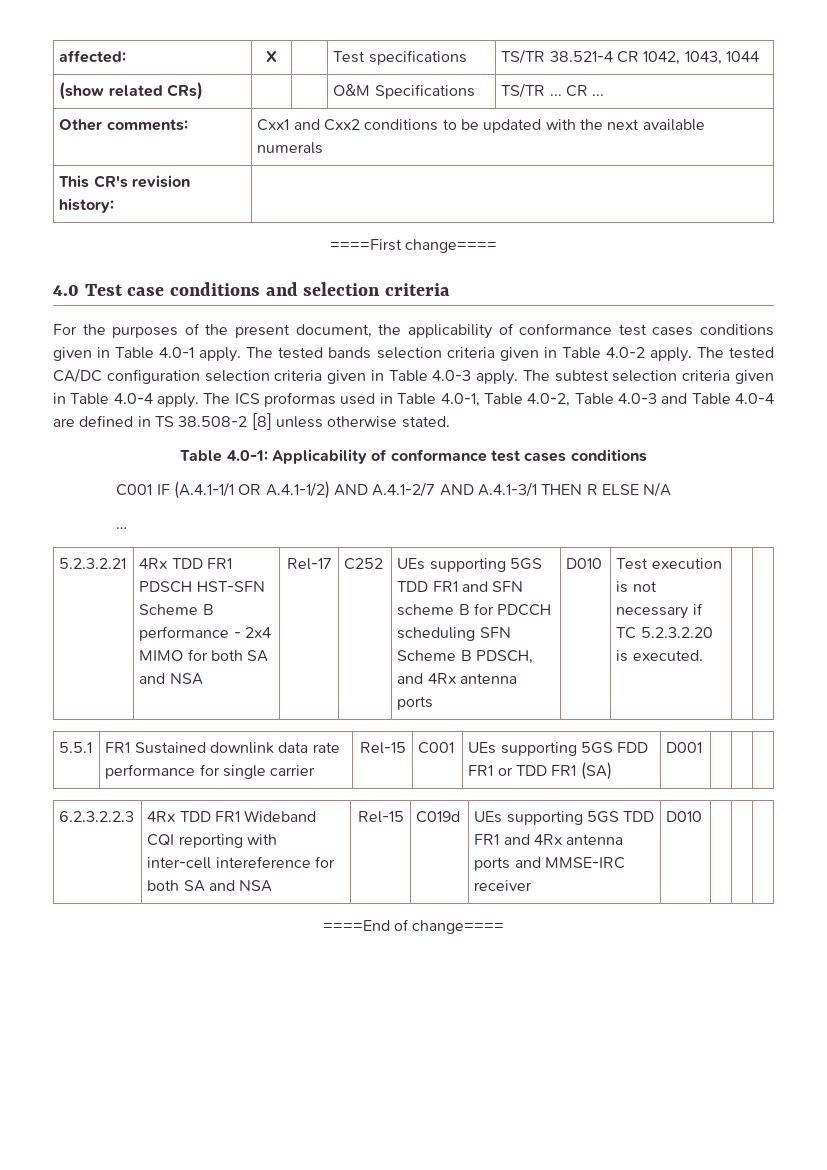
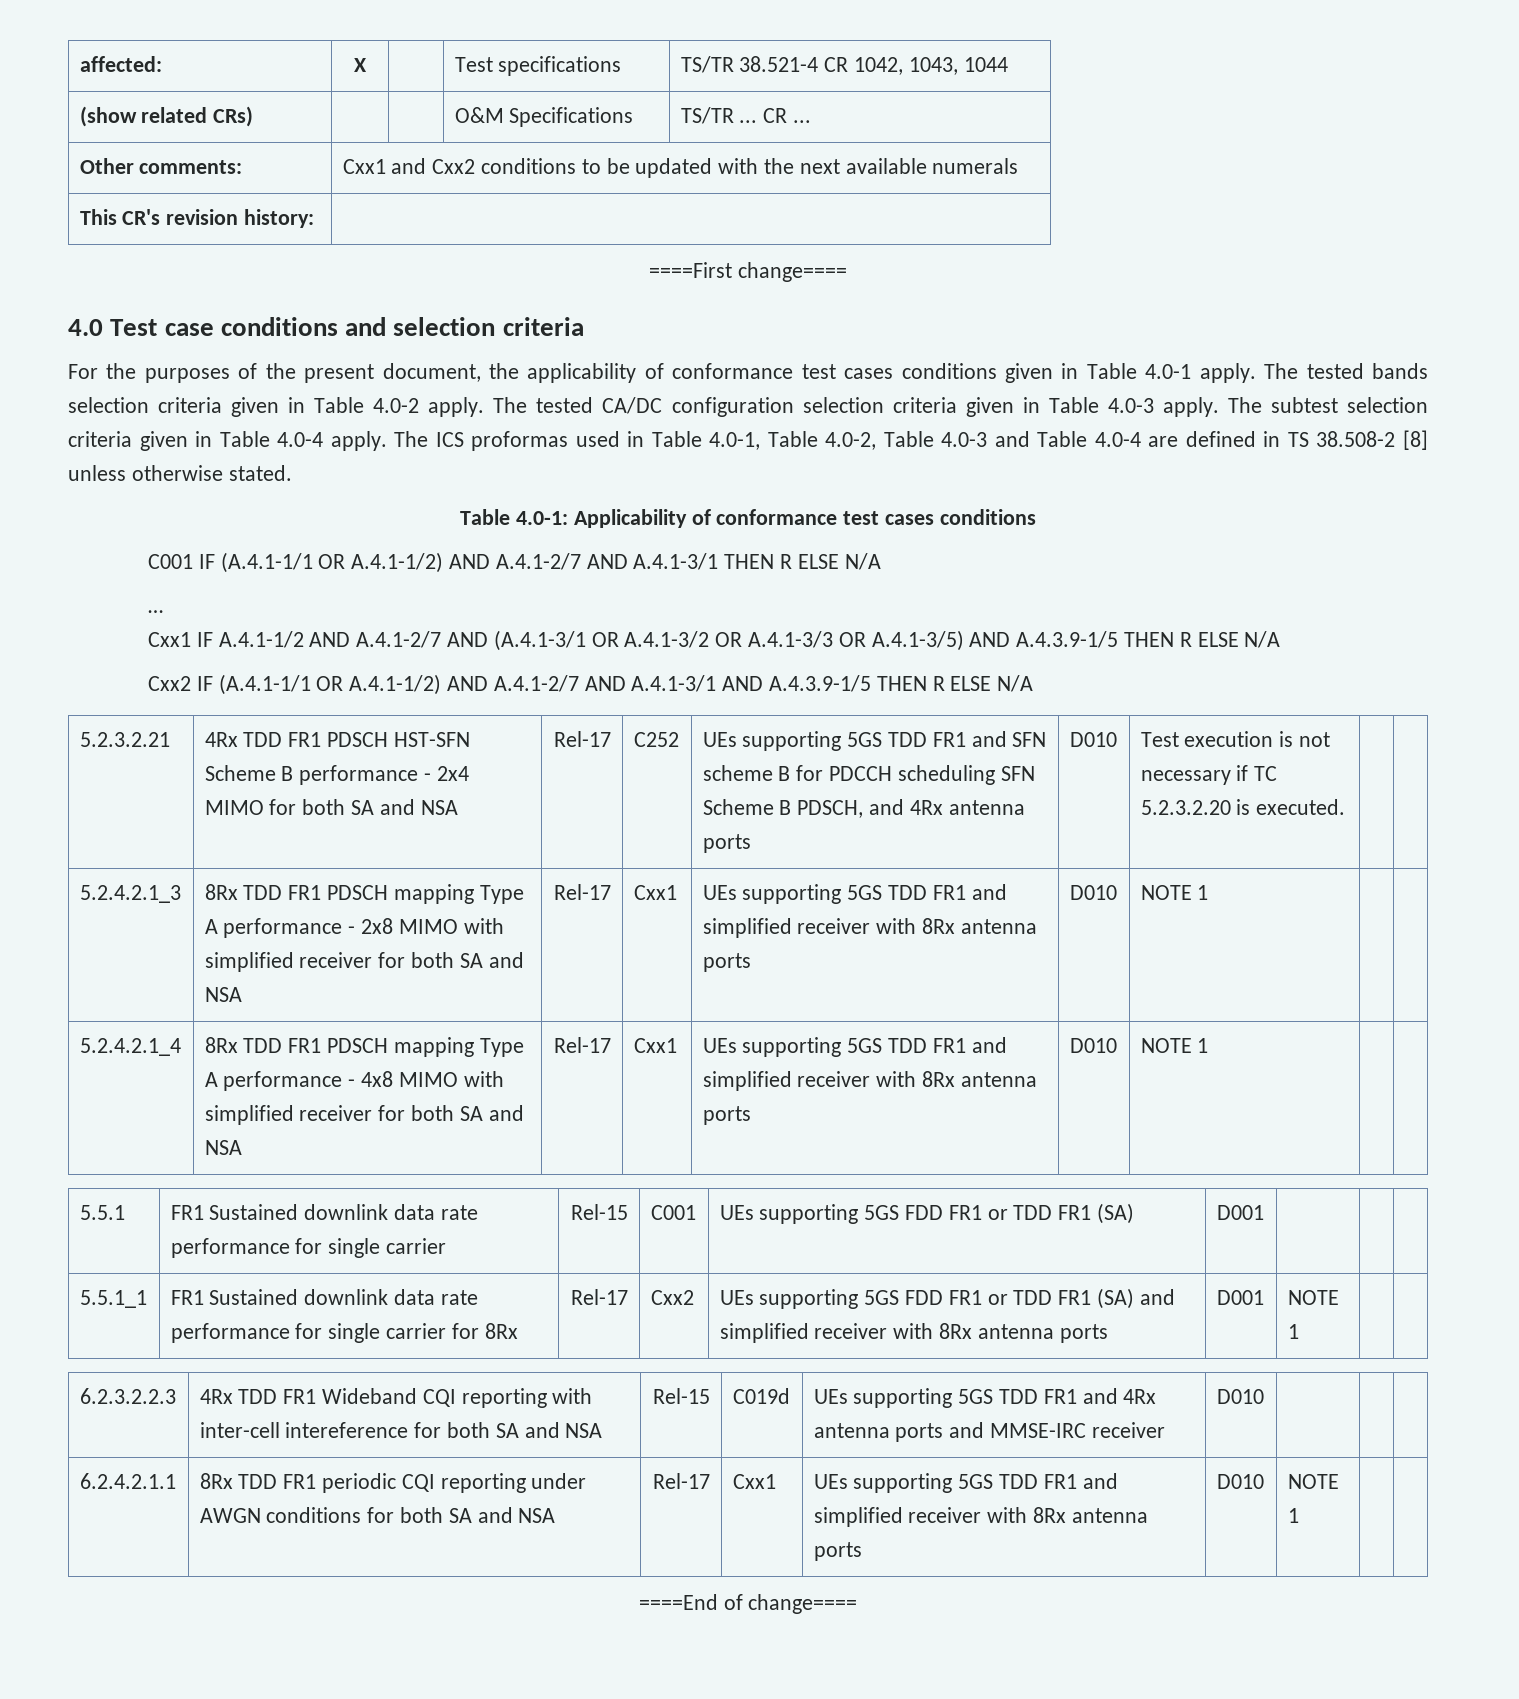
+ Cxx1 IF A.4.1-1/2 AND A.4.1-2/7 AND (A.4.1-3/1 OR A.4.1-3/2 OR A.4.1-3/3 OR A.4.1-3/5) AND A.4.3.9-1/5 THEN R ELSE N/A
+ Cxx2 IF (A.4.1-1/1 OR A.4.1-1/2) AND A.4.1-2/7 AND A.4.1-3/1 AND A.4.3.9-1/5 THEN R ELSE N/A
+ 5.2.4.2.1_3 | 8Rx TDD FR1 PDSCH mapping Type A performance - 2x8 MIMO with simplified receiver for both SA and NSA | Rel-17 | Cxx1 | UEs supporting 5GS TDD FR1 and simplified receiver with 8Rx antenna ports | D010 | NOTE 1 | |
+ 5.2.4.2.1_4 | 8Rx TDD FR1 PDSCH mapping Type A performance - 4x8 MIMO with simplified receiver for both SA and NSA | Rel-17 | Cxx1 | UEs supporting 5GS TDD FR1 and simplified receiver with 8Rx antenna ports | D010 | NOTE 1 | |
+ 5.5.1_1 | FR1 Sustained downlink data rate performance for single carrier for 8Rx | Rel-17 | Cxx2 | UEs supporting 5GS FDD FR1 or TDD FR1 (SA) and simplified receiver with 8Rx antenna ports | D001 | NOTE 1 | |
+ 6.2.4.2.1.1 | 8Rx TDD FR1 periodic CQI reporting under AWGN conditions for both SA and NSA | Rel-17 | Cxx1 | UEs supporting 5GS TDD FR1 and simplified receiver with 8Rx antenna ports | D010 | NOTE 1 | |

